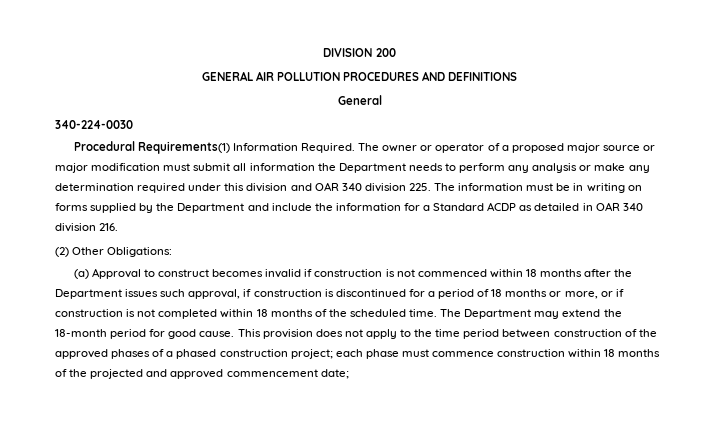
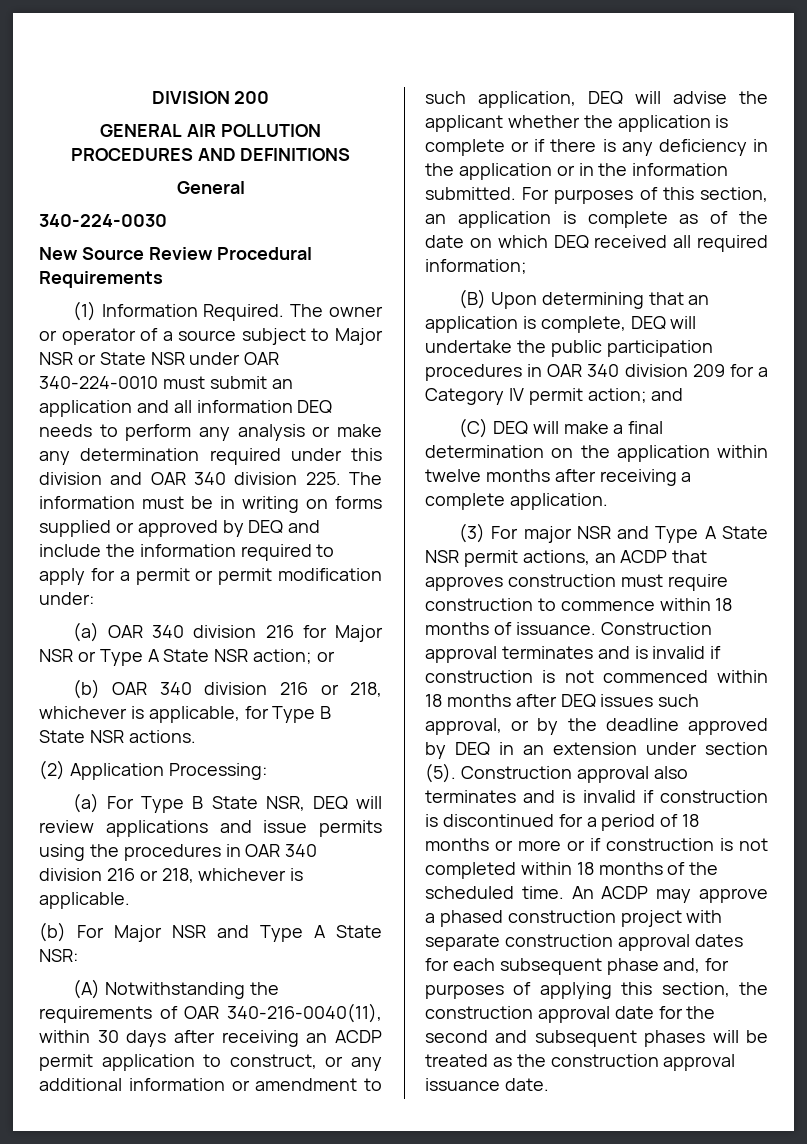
- Procedural Requirements(1) Information Required.
+ New Source Review Procedural Requirements
+ (1) Information Required.
- The owner or operator of a proposed major source or major modification must submit all information the Department needs to perform any analysis or make any determination required under this division and OAR 340 division 225. The information must be in writing on forms supplied by the Department and include the information for a Standard ACDP as detailed in OAR 340 division 216.
- (2) Other Obligations:
- (a) Approval to construct becomes invalid if construction is not commenced within 18 months after the Department issues such approval, if construction is discontinued for a period of 18 months or more, or if construction is not completed within 18 months of the scheduled time.
+ The owner or operator of a source subject to Major NSR or State NSR under OAR 340-224-0010 must submit an application and all information DEQ needs to perform any analysis or make any determination required under this division and OAR 340 division 225. The information must be in writing on forms supplied or approved by DEQ and include the information required to apply for a permit or permit modification under:
+ (a) OAR 340 division 216 for Major NSR or Type A State NSR action; or
+ (b) OAR 340 division 216 or 218, whichever is applicable, for Type B State NSR actions.
+ (2) Application Processing:
+ (a) For Type B State NSR, DEQ will review applications and issue permits using the procedures in OAR 340 division 216 or 218, whichever is applicable.
+ (b) For Major NSR and Type A State NSR:
+ (A) Notwithstanding the requirements of OAR 340-216-0040(11), within 30 days after receiving an ACDP permit application to construct, or any additional information or amendment to such application, DEQ will advise the applicant whether the application is complete or if there is any deficiency in the application or in the information submitted. For purposes of this section, an application is complete as of the date on which DEQ received all required information;
+ (B) Upon determining that an application is complete, DEQ will undertake the public participation procedures in OAR 340 division 209 for a Category IV permit action; and
+ (C) DEQ will make a final determination on the application within twelve months after receiving a complete application.
+ (3) For major NSR and Type A State NSR permit actions, an ACDP that approves construction must require construction to commence within 18 months of issuance. Construction approval terminates and is invalid if construction is not commenced within 18 months after DEQ issues such approval, or by the deadline approved by DEQ in an extension under section (5). Construction approval also terminates and is invalid if construction is discontinued for a period of 18 months or more or if construction is not completed within 18 months of the scheduled time.
- The Department may extend the 18-month period for good cause. This provision does not apply to the time period between construction of the approved phases of a phased construction project; each phase must commence construction within 18 months of the projected and approved commencement date;
+ An ACDP may approve a phased construction project with separate construction approval dates for each subsequent phase and, for purposes of applying this section, the construction approval date for the second and subsequent phases will be treated as the construction approval issuance date.

